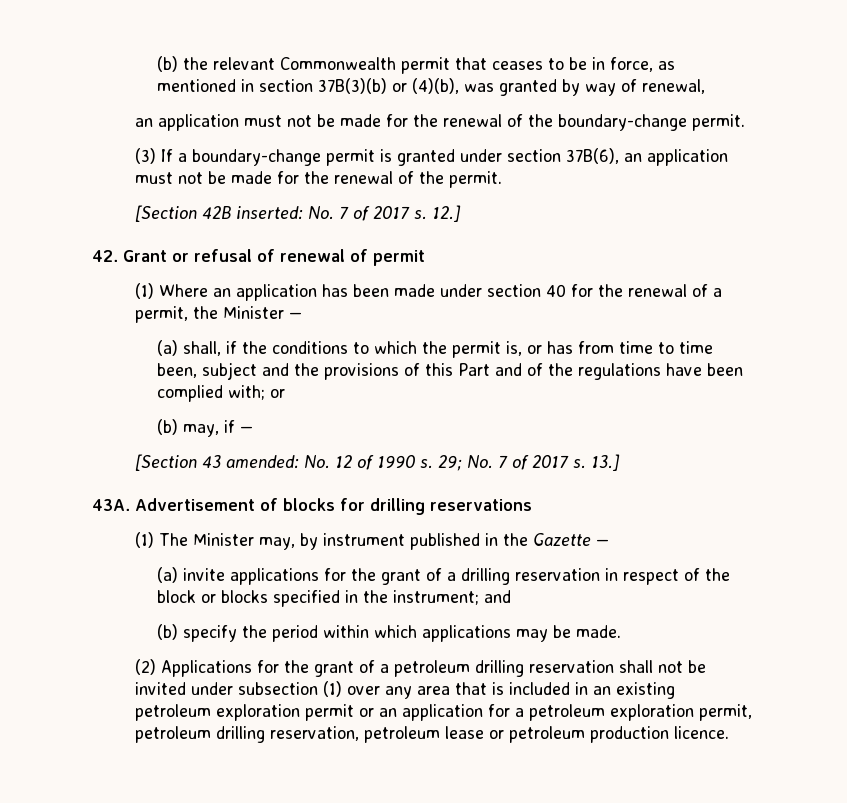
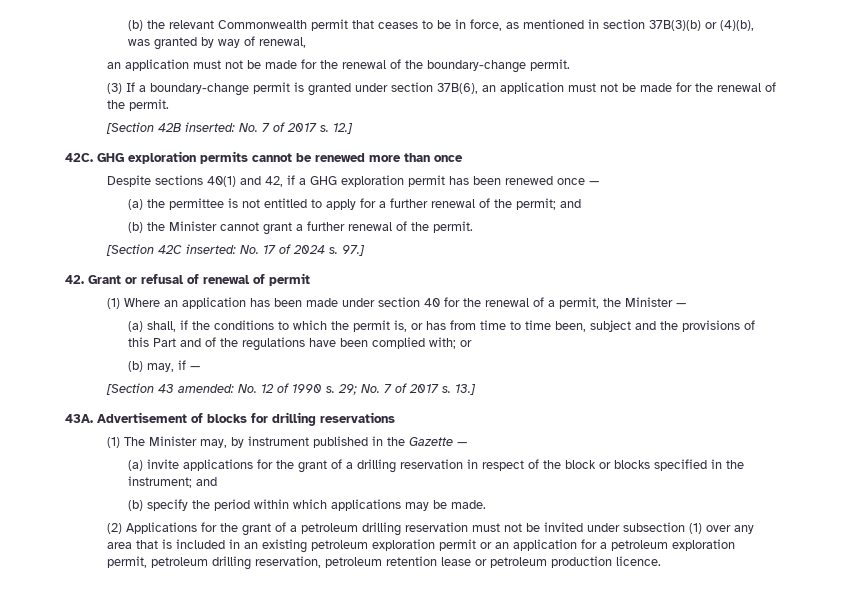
+ 42C. GHG exploration permits cannot be renewed more than once
+ Despite sections 40(1) and 42, if a GHG exploration permit has been renewed once —
+ (a) the permittee is not entitled to apply for a further renewal of the permit; and
+ (b) the Minister cannot grant a further renewal of the permit.
+ [Section 42C inserted: No. 17 of 2024 s. 97.]
- (2) Applications for the grant of a petroleum drilling reservation shall not be invited under subsection (1) over any area that is included in an existing petroleum exploration permit or an application for a petroleum exploration permit, petroleum drilling reservation, petroleum lease or petroleum production licence.
+ (2) Applications for the grant of a petroleum drilling reservation must not be invited under subsection (1) over any area that is included in an existing petroleum exploration permit or an application for a petroleum exploration permit, petroleum drilling reservation, petroleum retention lease or petroleum production licence.

